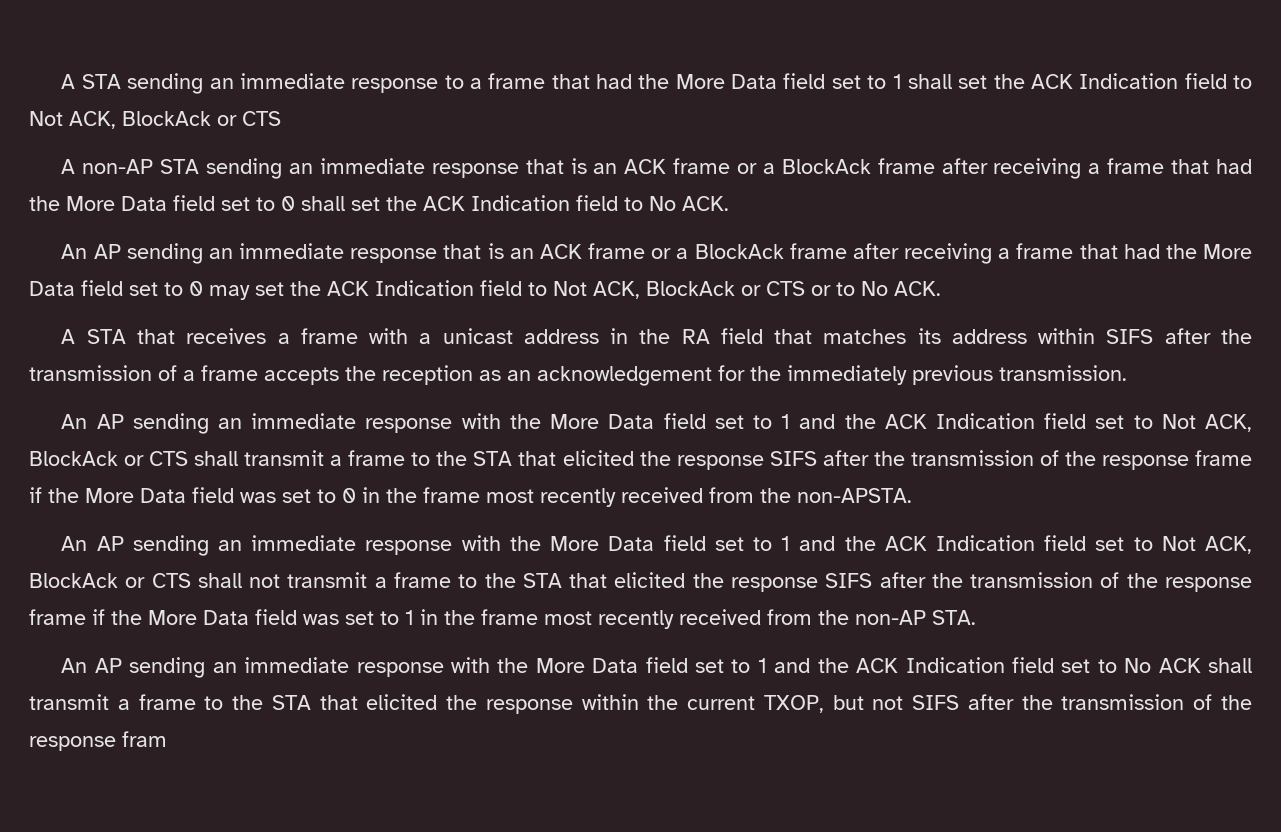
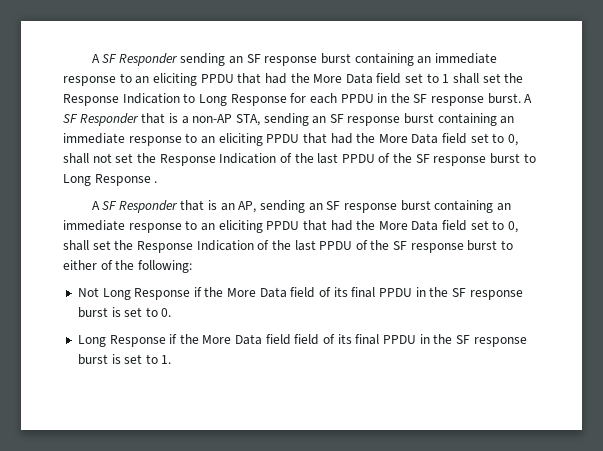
- A STA sending an immediate response to a frame that had the More Data field set to 1 shall set the ACK Indication field to Not ACK, BlockAck or CTS
- A non-AP STA sending an immediate response that is an ACK frame or a BlockAck frame after receiving a frame that had the More Data field set to 0 shall set the ACK Indication field to No ACK.
- An AP sending an immediate response that is an ACK frame or a BlockAck frame after receiving a frame that had the More Data field set to 0 may set the ACK Indication field to Not ACK, BlockAck or CTS or to No ACK.
- A STA that receives a frame with a unicast address in the RA field that matches its address within SIFS after the transmission of a frame accepts the reception as an acknowledgement for the immediately previous transmission.
- An AP sending an immediate response with the More Data field set to 1 and the ACK Indication field set to Not ACK, BlockAck or CTS shall transmit a frame to the STA that elicited the response SIFS after the transmission of the response frame if the More Data field was set to 0 in the frame most recently received from the non-APSTA.
- An AP sending an immediate response with the More Data field set to 1 and the ACK Indication field set to Not ACK, BlockAck or CTS shall not transmit a frame to the STA that elicited the response SIFS after the transmission of the response frame if the More Data field was set to 1 in the frame most recently received from the non-AP STA.
- An AP sending an immediate response with the More Data field set to 1 and the ACK Indication field set to No ACK shall transmit a frame to the STA that elicited the response within the current TXOP, but not SIFS after the transmission of the response fram
+ A SF Responder sending an SF response burst containing an immediate response to an eliciting PPDU that had the More Data field set to 1 shall set the Response Indication to Long Response for each PPDU in the SF response burst. A SF Responder that is a non-AP STA, sending an SF response burst containing an immediate response to an eliciting PPDU that had the More Data field set to 0, shall not set the Response Indication of the last PPDU of the SF response burst to Long Response .
+ A SF Responder that is an AP, sending an SF response burst containing an immediate response to an eliciting PPDU that had the More Data field set to 0, shall set the Response Indication of the last PPDU of the SF response burst to either of the following:
+ Not Long Response if the More Data field of its final PPDU in the SF response burst is set to 0.
+ Long Response if the More Data field field of its final PPDU in the SF response burst is set to 1.

